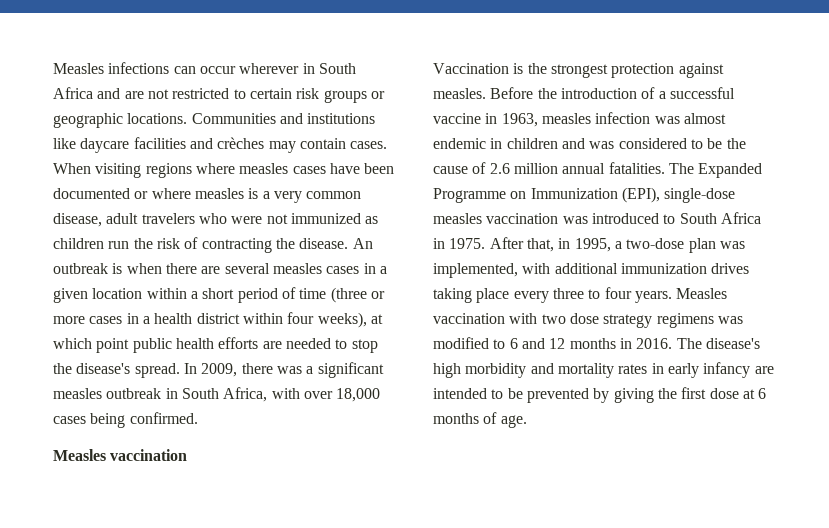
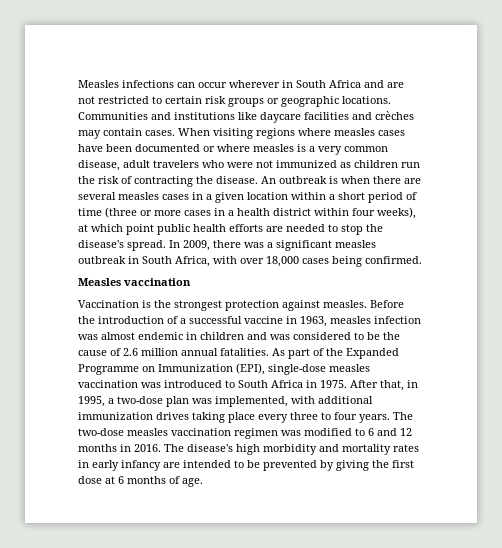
- The Expanded Programme on Immunization (EPI), single-dose measles vaccination was introduced to South Africa in 1975.
+ As part of the Expanded Programme on Immunization (EPI), single-dose measles vaccination was introduced to South Africa in 1975.
- Measles vaccination with two dose strategy regimens was modified to 6 and 12 months in 2016.
+ The two-dose measles vaccination regimen was modified to 6 and 12 months in 2016.

